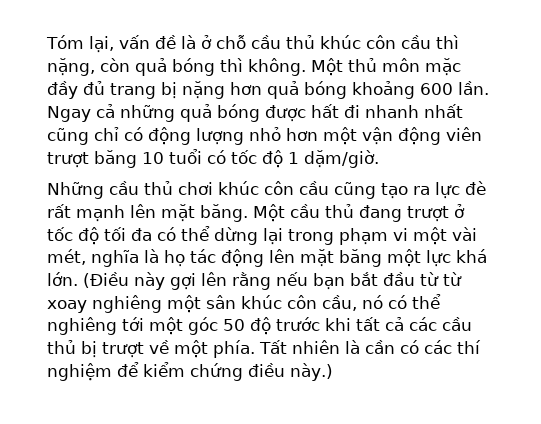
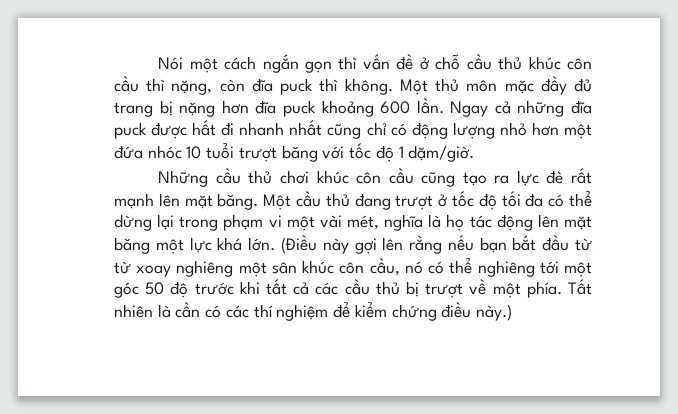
- Tóm lại, vấn đề là ở chỗ cầu thủ khúc côn cầu thì nặng, còn quả bóng thì không.
+ Nói một cách ngắn gọn thì vấn đề ở chỗ cầu thủ khúc côn cầu thì nặng, còn đĩa puck thì không.
- Một thủ môn mặc đầy đủ trang bị nặng hơn quả bóng khoảng 600 lần.
+ Một thủ môn mặc đầy đủ trang bị nặng hơn đĩa puck khoảng 600 lần.
- Ngay cả những quả bóng được hất đi nhanh nhất cũng chỉ có động lượng nhỏ hơn một vận động viên trượt băng 10 tuổi có tốc độ 1 dặm/giờ.
+ Ngay cả những đĩa puck được hất đi nhanh nhất cũng chỉ có động lượng nhỏ hơn một đứa nhóc 10 tuổi trượt băng với tốc độ 1 dặm/giờ.

